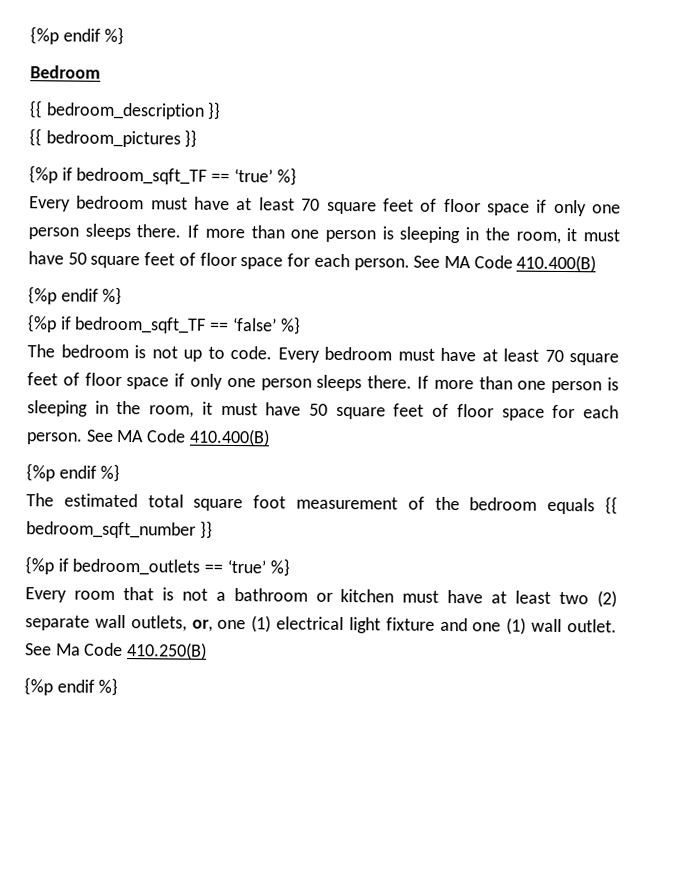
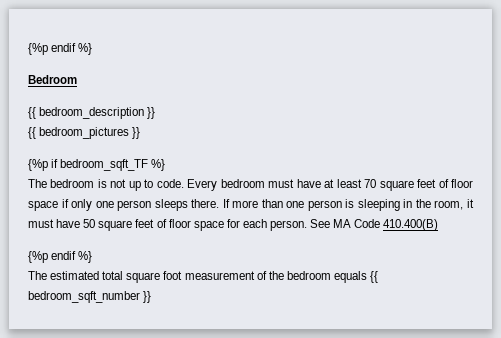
- {%p if bedroom_sqft_TF == ‘true’ %}
- Every bedroom must have at least 70 square feet of floor space if only one person sleeps there. If more than one person is sleeping in the room, it must have 50 square feet of floor space for each person. See MA Code 410.400(B)
- {%p endif %}
- {%p if bedroom_sqft_TF == ‘false’ %}
+ {%p if bedroom_sqft_TF %}
- {%p if bedroom_outlets == ‘true’ %}
- Every room that is not a bathroom or kitchen must have at least two (2) separate wall outlets, or, one (1) electrical light fixture and one (1) wall outlet. See Ma Code 410.250(B)
- {%p endif %}

